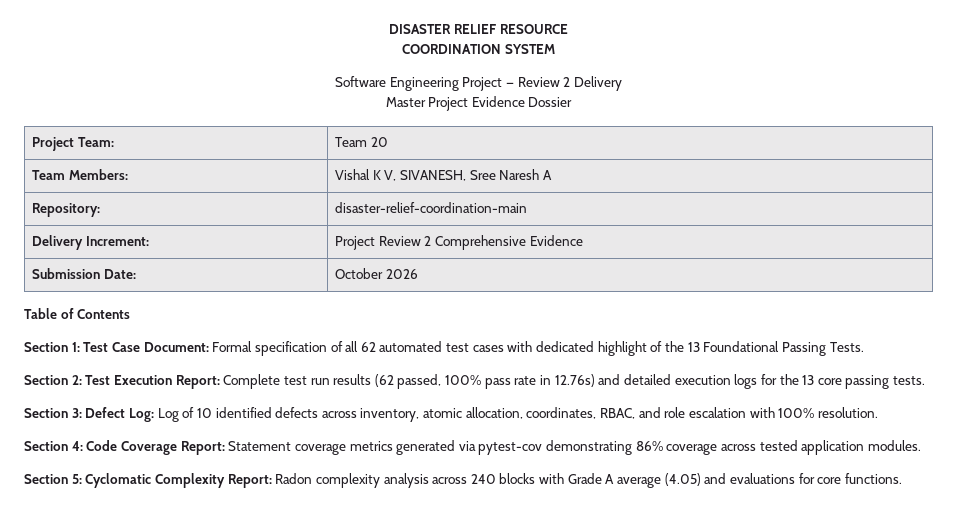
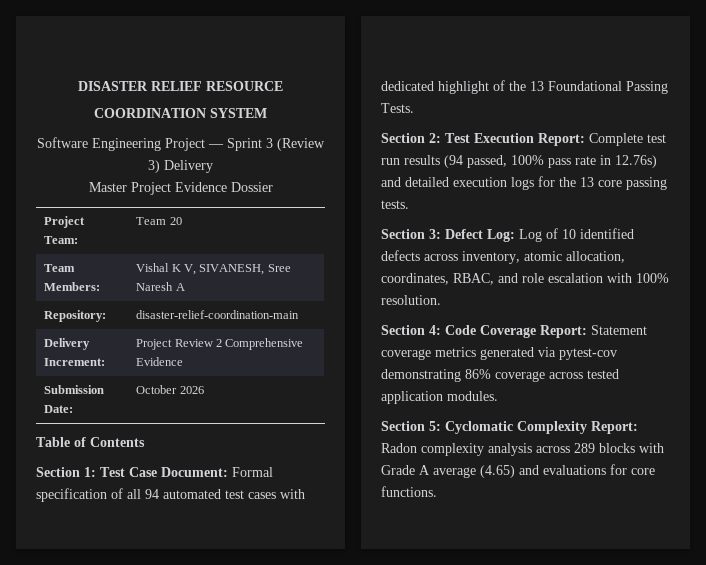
- Software Engineering Project — Review 2 Delivery
+ Software Engineering Project — Sprint 3 (Review 3) Delivery
- Section 1: Test Case Document: Formal specification of all 62 automated test cases with dedicated highlight of the 13 Foundational Passing Tests.
+ Section 1: Test Case Document: Formal specification of all 94 automated test cases with dedicated highlight of the 13 Foundational Passing Tests.
- Section 2: Test Execution Report: Complete test run results (62 passed, 100% pass rate in 12.76s) and detailed execution logs for the 13 core passing tests.
+ Section 2: Test Execution Report: Complete test run results (94 passed, 100% pass rate in 12.76s) and detailed execution logs for the 13 core passing tests.
- Section 5: Cyclomatic Complexity Report: Radon complexity analysis across 240 blocks with Grade A average (4.05) and evaluations for core functions.
+ Section 5: Cyclomatic Complexity Report: Radon complexity analysis across 289 blocks with Grade A average (4.65) and evaluations for core functions.

